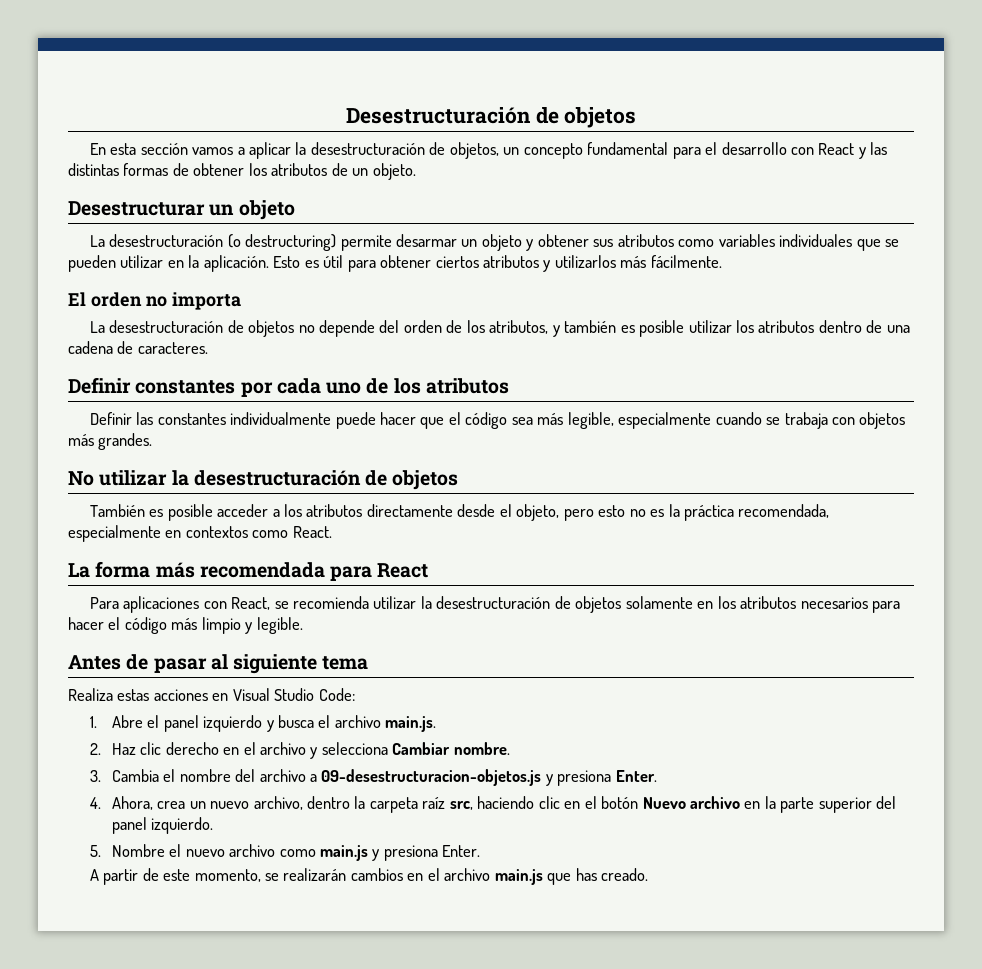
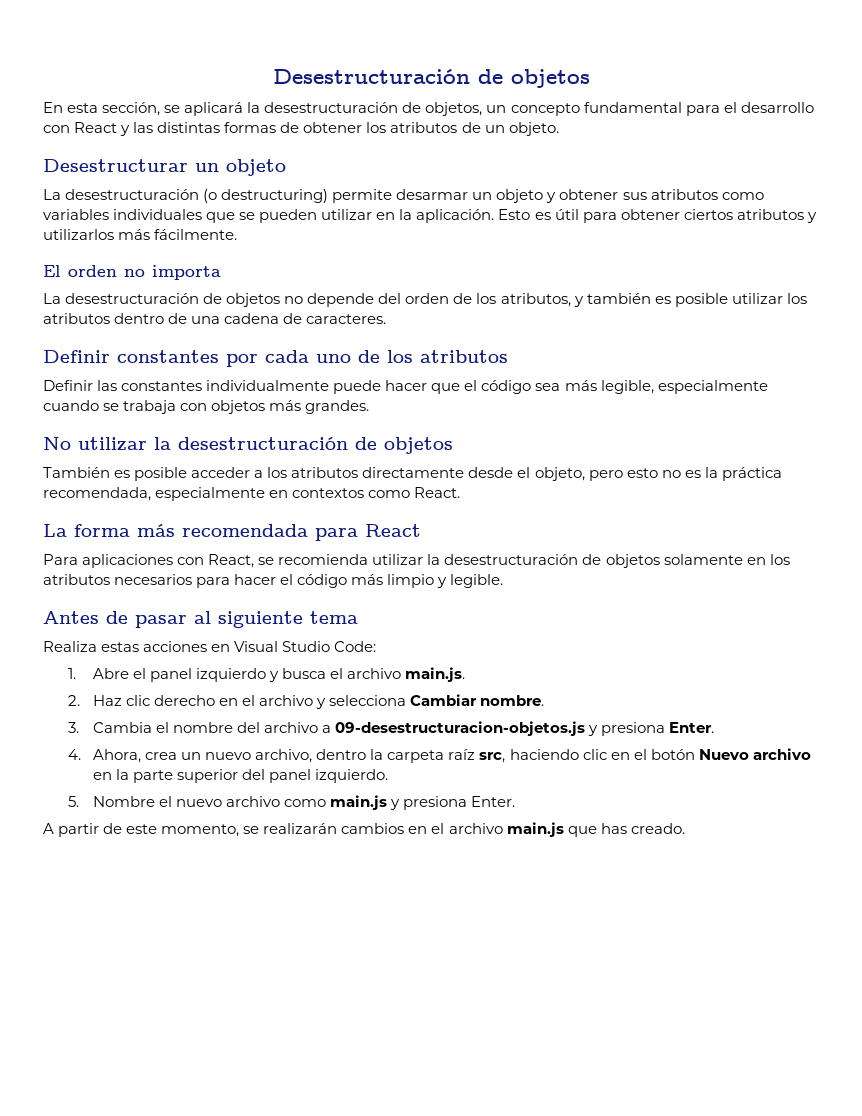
- En esta sección vamos a aplicar la desestructuración de objetos, un concepto fundamental para el desarrollo con React y las distintas formas de obtener los atributos de un objeto.
+ En esta sección, se aplicará la desestructuración de objetos, un concepto fundamental para el desarrollo con React y las distintas formas de obtener los atributos de un objeto.

